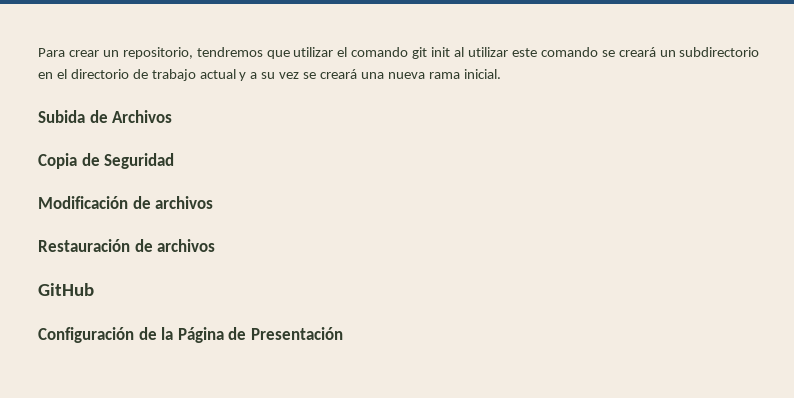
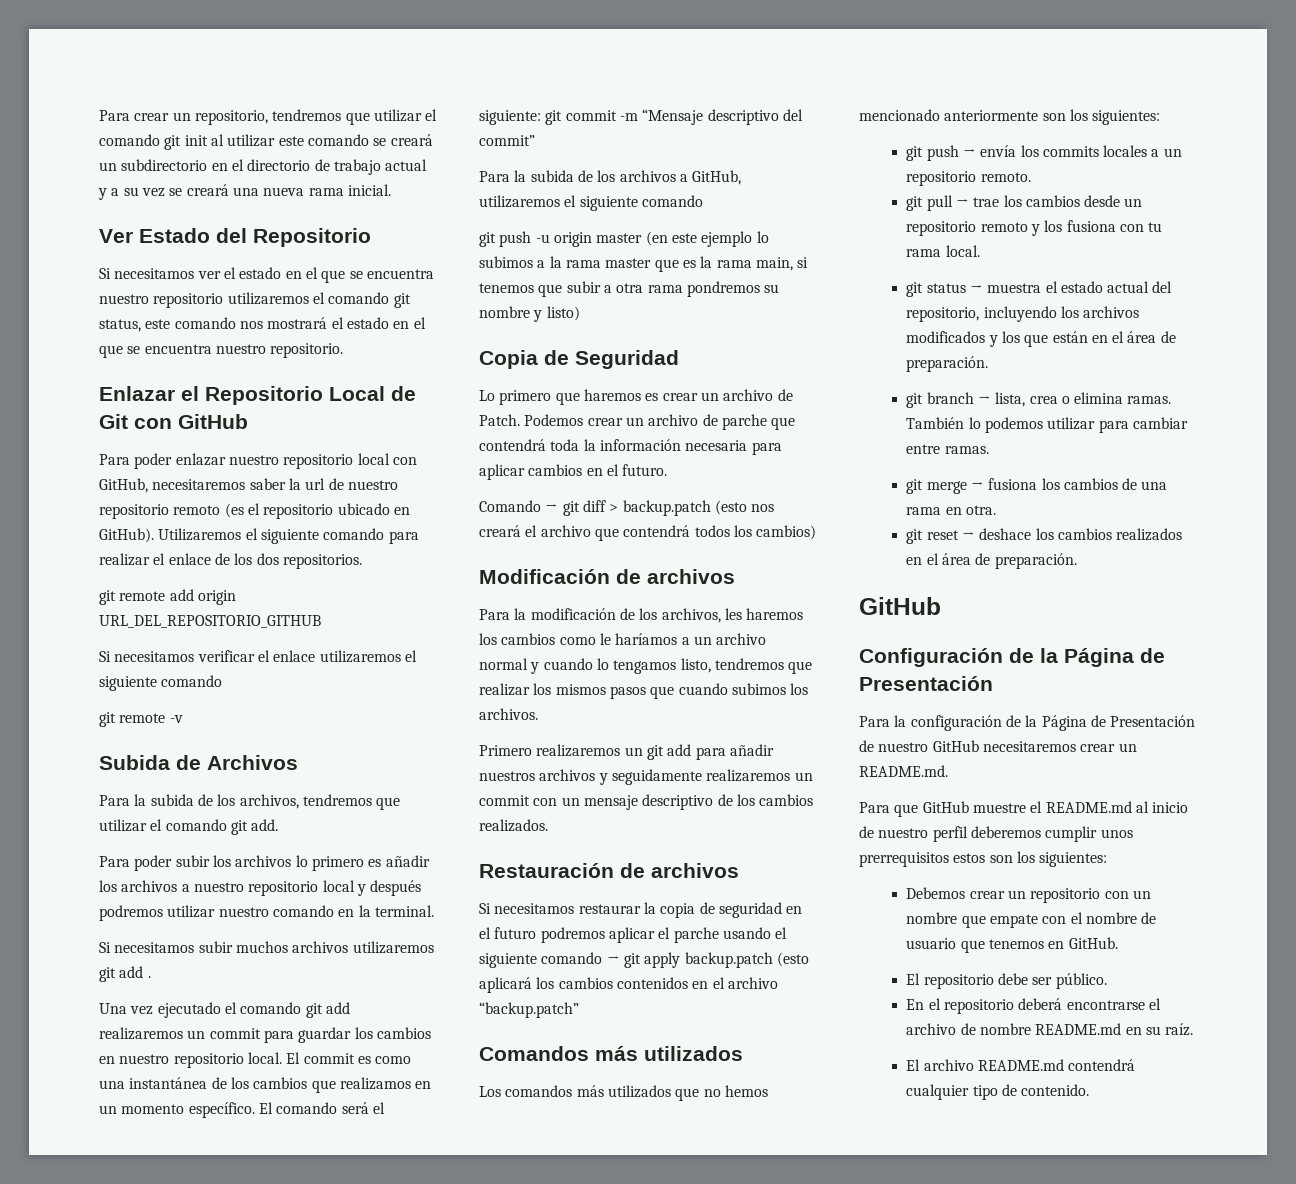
+ Ver Estado del Repositorio
+ Si necesitamos ver el estado en el que se encuentra nuestro repositorio utilizaremos el comando git status, este comando nos mostrará el estado en el que se encuentra nuestro repositorio.
+ Enlazar el Repositorio Local de Git con GitHub
+ Para poder enlazar nuestro repositorio local con GitHub, necesitaremos saber la url de nuestro repositorio remoto (es el repositorio ubicado en GitHub). Utilizaremos el siguiente comando para realizar el enlace de los dos repositorios.
+ git remote add origin URL_DEL_REPOSITORIO_GITHUB
+ Si necesitamos verificar el enlace utilizaremos el siguiente comando
+ git remote -v
  Subida de Archivos
+ Para la subida de los archivos, tendremos que utilizar el comando git add.
+ Para poder subir los archivos lo primero es añadir los archivos a nuestro repositorio local y después podremos utilizar nuestro comando en la terminal.
+ Si necesitamos subir muchos archivos utilizaremos git add .
+ Una vez ejecutado el comando git add realizaremos un commit para guardar los cambios en nuestro repositorio local. El commit es como una instantánea de los cambios que realizamos en un momento específico. El comando será el siguiente: git commit -m “Mensaje descriptivo del commit”
+ Para la subida de los archivos a GitHub, utilizaremos el siguiente comando
+ git push -u origin master (en este ejemplo lo subimos a la rama master que es la rama main, si tenemos que subir a otra rama pondremos su nombre y listo)
  Copia de Seguridad
+ Lo primero que haremos es crear un archivo de Patch. Podemos crear un archivo de parche que contendrá toda la información necesaria para aplicar cambios en el futuro.
+ Comando → git diff > backup.patch (esto nos creará el archivo que contendrá todos los cambios)
  Modificación de archivos
+ Para la modificación de los archivos, les haremos los cambios como le haríamos a un archivo normal y cuando lo tengamos listo, tendremos que realizar los mismos pasos que cuando subimos los archivos.
+ Primero realizaremos un git add para añadir nuestros archivos y seguidamente realizaremos un commit con un mensaje descriptivo de los cambios realizados.
  Restauración de archivos
+ Si necesitamos restaurar la copia de seguridad en el futuro podremos aplicar el parche usando el siguiente comando → git apply backup.patch (esto aplicará los cambios contenidos en el archivo “backup.patch”
+ Comandos más utilizados
+ Los comandos más utilizados que no hemos mencionado anteriormente son los siguientes:
+ git push → envía los commits locales a un repositorio remoto.
+ git pull → trae los cambios desde un repositorio remoto y los fusiona con tu rama local.
+ git status → muestra el estado actual del repositorio, incluyendo los archivos modificados y los que están en el área de preparación.
+ git branch → lista, crea o elimina ramas. También lo podemos utilizar para cambiar entre ramas.
+ git merge → fusiona los cambios de una rama en otra.
+ git reset → deshace los cambios realizados en el área de preparación.
+ Para la configuración de la Página de Presentación de nuestro GitHub necesitaremos crear un README.md.
+ Para que GitHub muestre el README.md al inicio de nuestro perfil deberemos cumplir unos prerrequisitos estos son los siguientes:
+ Debemos crear un repositorio con un nombre que empate con el nombre de usuario que tenemos en GitHub.
+ El repositorio debe ser público.
+ En el repositorio deberá encontrarse el archivo de nombre README.md en su raíz.
+ El archivo README.md contendrá cualquier tipo de contenido.

